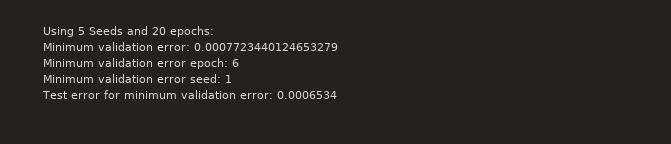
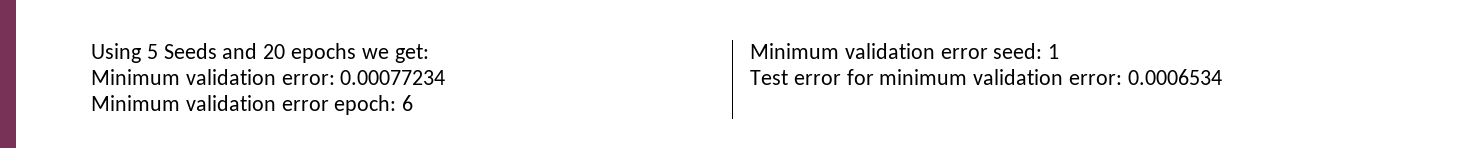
- Using 5 Seeds and 20 epochs:
+ Using 5 Seeds and 20 epochs we get:
- Minimum validation error: 0.0007723440124653279
+ Minimum validation error: 0.00077234

